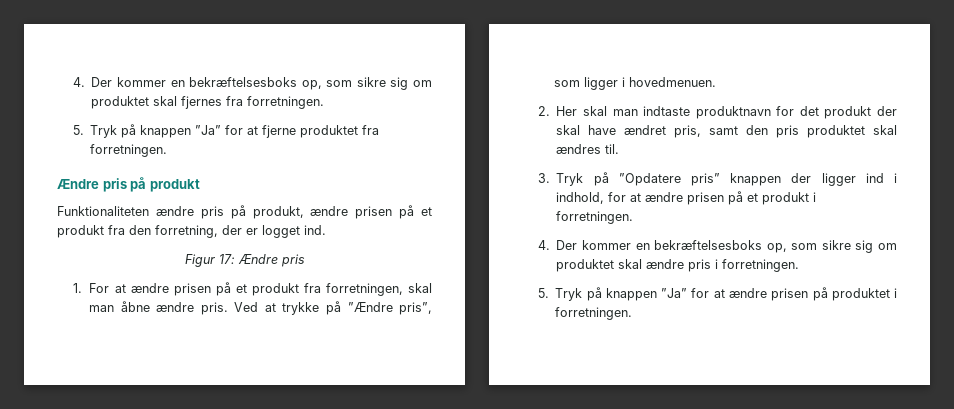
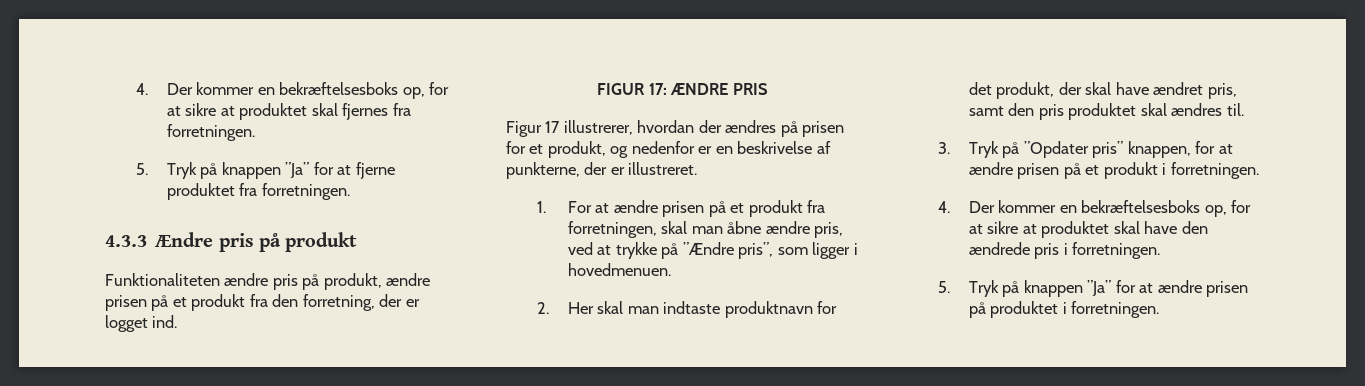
- 4. Der kommer en bekræftelsesboks op, som sikre sig om produktet skal fjernes fra forretningen.
+ 4. Der kommer en bekræftelsesboks op, for at sikre at produktet skal fjernes fra forretningen.
- Ændre pris på produkt
+ 4.3.3 Ændre pris på produkt
- Figur 17: Ændre pris
+ FIGUR 17: ÆNDRE PRIS
+ Figur 17 illustrerer, hvordan der ændres på prisen for et produkt, og nedenfor er en beskrivelse af punkterne, der er illustreret.
- 1. For at ændre prisen på et produkt fra forretningen, skal man åbne ændre pris. Ved at trykke på ”Ændre pris”, som ligger i hovedmenuen.
+ 1. For at ændre prisen på et produkt fra forretningen, skal man åbne ændre pris, ved at trykke på ”Ændre pris”, som ligger i hovedmenuen.
- 2. Her skal man indtaste produktnavn for det produkt der skal have ændret pris, samt den pris produktet skal ændres til.
+ 2. Her skal man indtaste produktnavn for det produkt, der skal have ændret pris, samt den pris produktet skal ændres til.
- 3. Tryk på ”Opdatere pris” knappen der ligger ind i indhold, for at ændre prisen på et produkt i forretningen.
+ 3. Tryk på ”Opdater pris” knappen, for at ændre prisen på et produkt i forretningen.
- 4. Der kommer en bekræftelsesboks op, som sikre sig om produktet skal ændre pris i forretningen.
+ 4. Der kommer en bekræftelsesboks op, for at sikre at produktet skal have den ændrede pris i forretningen.

